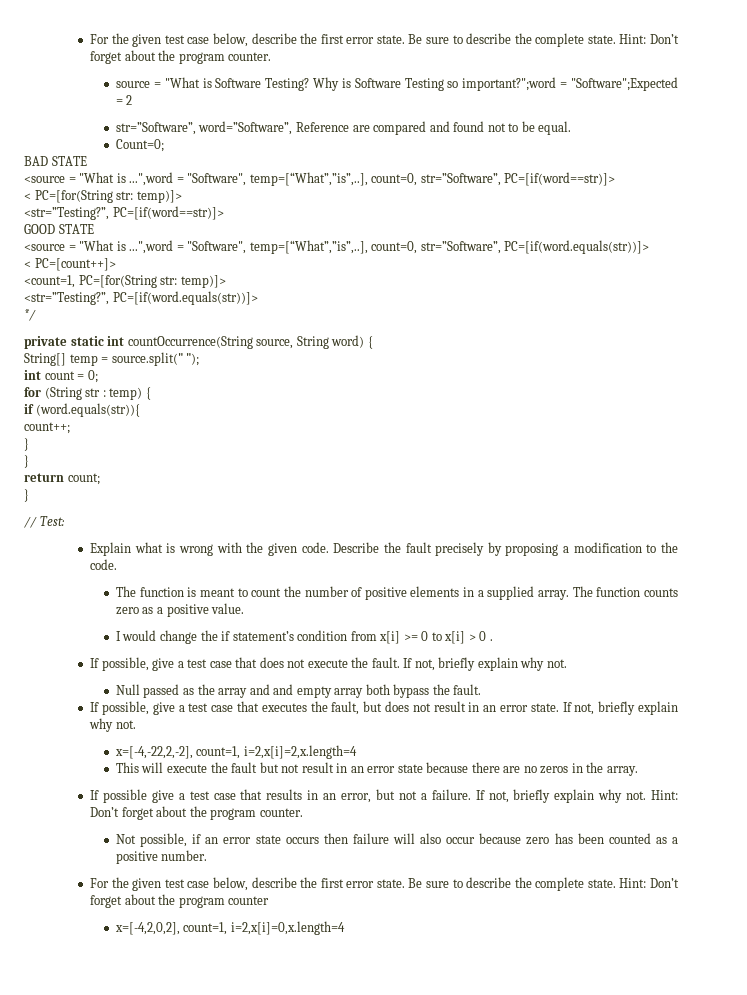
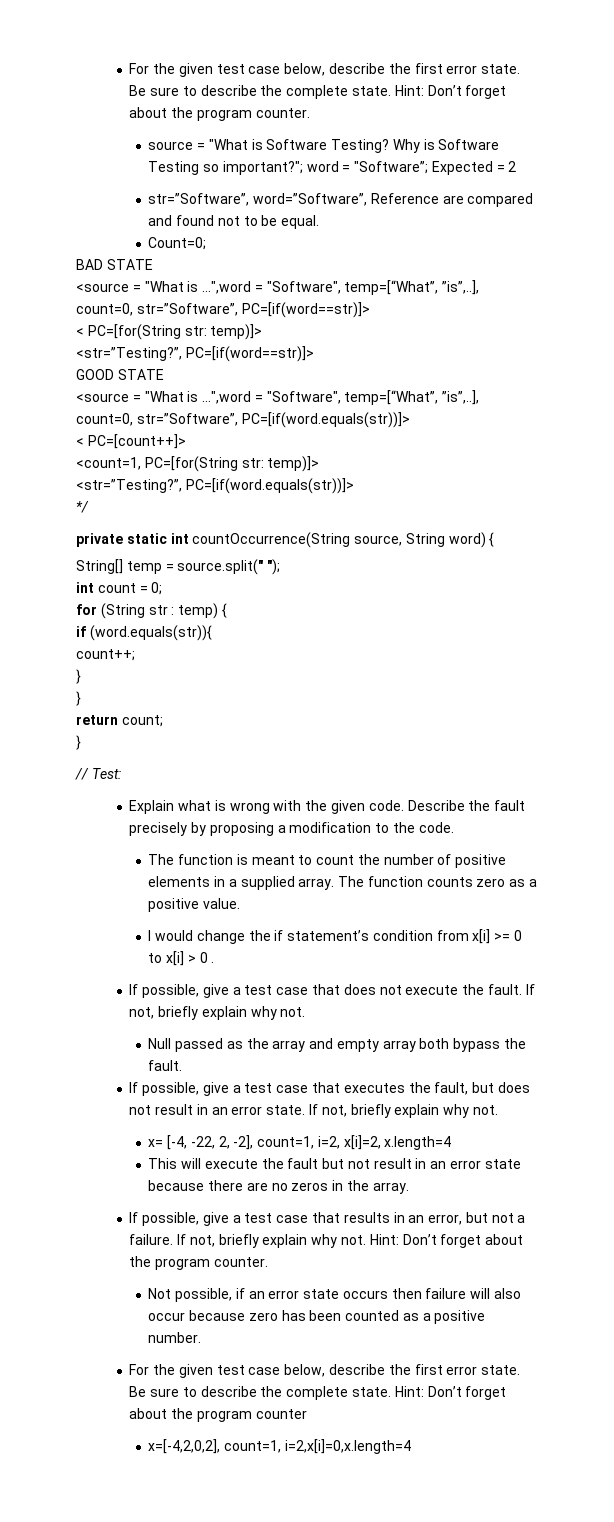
- Why is Software Testing so important?";word = "Software";Expected = 2
+ Why is Software Testing so important?"; word = "Software”; Expected = 2
- <source = "What is ...",word = "Software", temp=[“What”,”is”,..], count=0, str=”Software”, PC=[if(word==str)]>
+ <source = "What is ...",word = "Software", temp=[“What”, ”is”,..], count=0, str=”Software”, PC=[if(word==str)]>
- <source = "What is ...",word = "Software", temp=[“What”,”is”,..], count=0, str=”Software”, PC=[if(word.equals(str))]>
+ <source = "What is ...",word = "Software", temp=[“What”, ”is”,..], count=0, str=”Software”, PC=[if(word.equals(str))]>
- Null passed as the array and and empty array both bypass the fault.
+ Null passed as the array and empty array both bypass the fault.
- x=[-4,-22,2,-2], count=1, i=2,x[i]=2,x.length=4
+ x= [-4, -22, 2, -2], count=1, i=2, x[i]=2, x.length=4
- If possible give a test case that results in an error, but not a failure.
+ If possible, give a test case that results in an error, but not a failure.

